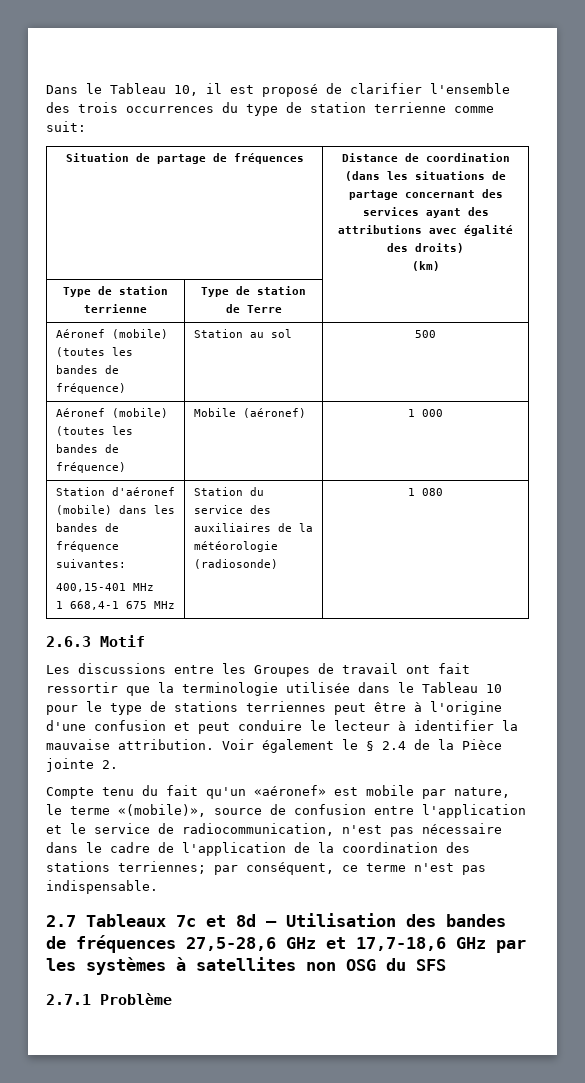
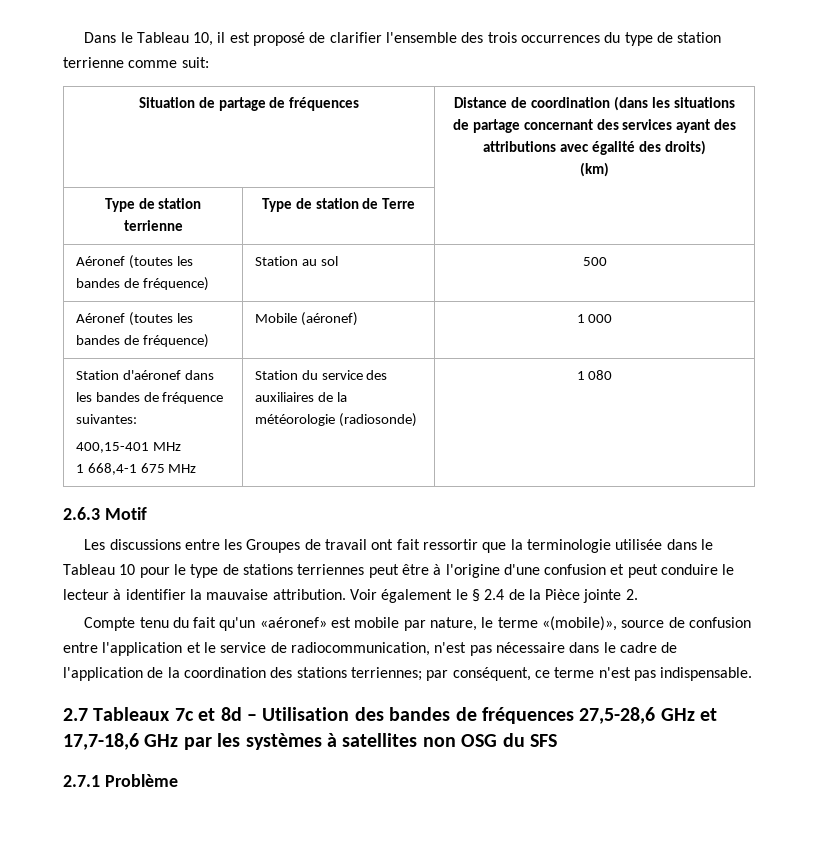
- Aéronef (mobile) (toutes les bandes de fréquence) | Station au sol | 500
+ Aéronef (toutes les bandes de fréquence) | Station au sol | 500
- Aéronef (mobile) (toutes les bandes de fréquence) | Mobile (aéronef) | 1 000
+ Aéronef (toutes les bandes de fréquence) | Mobile (aéronef) | 1 000
- Station d'aéronef (mobile) dans les bandes de fréquence suivantes:
+ Station d'aéronef dans les bandes de fréquence suivantes:

